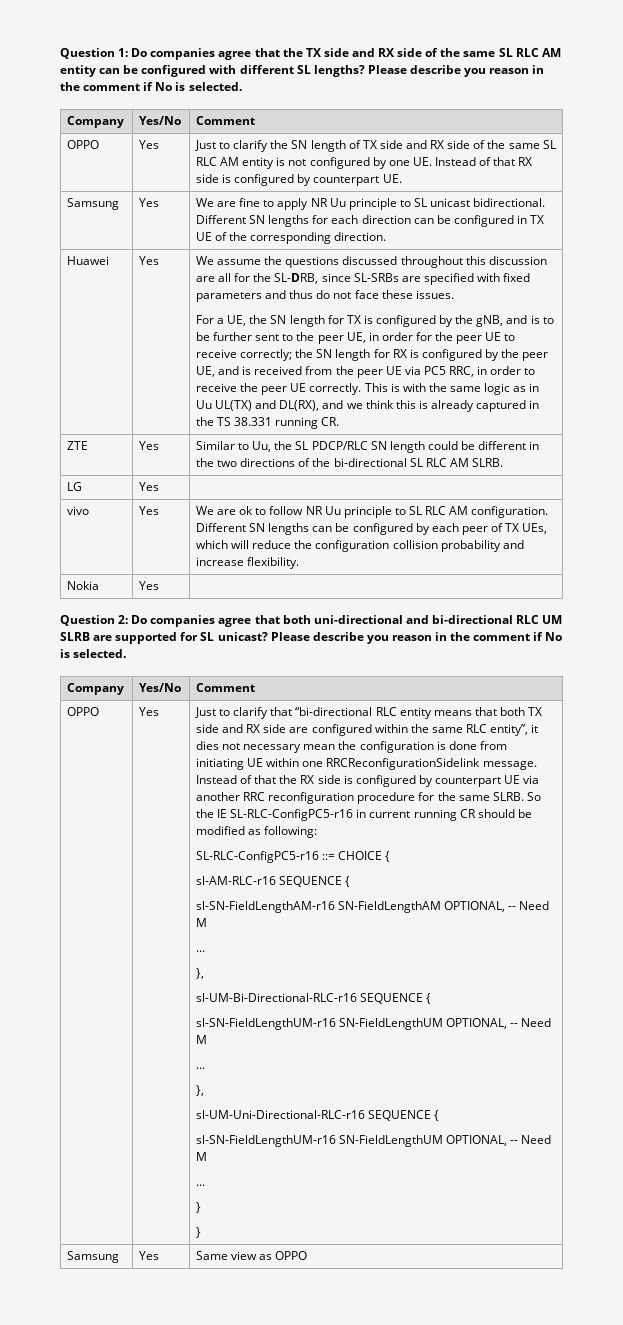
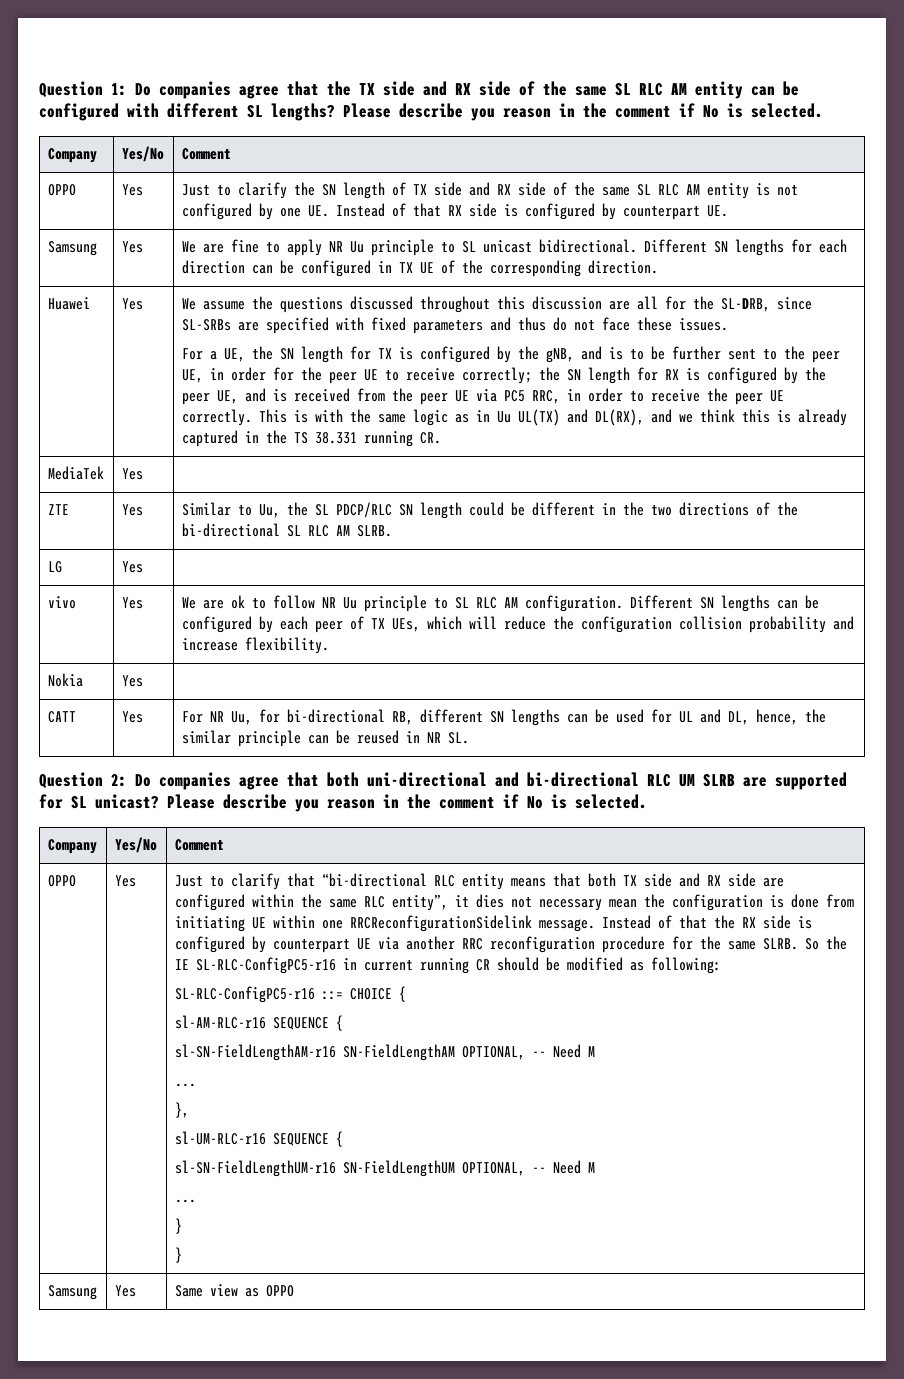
+ MediaTek | Yes |
+ CATT | Yes | For NR Uu, for bi-directional RB, different SN lengths can be used for UL and DL, hence, the similar principle can be reused in NR SL.
- sl-UM-Bi-Directional-RLC-r16 SEQUENCE {
- sl-SN-FieldLengthUM-r16 SN-FieldLengthUM OPTIONAL, -- Need M
- ...
- },
- sl-UM-Uni-Directional-RLC-r16 SEQUENCE {
+ sl-UM-RLC-r16 SEQUENCE {

